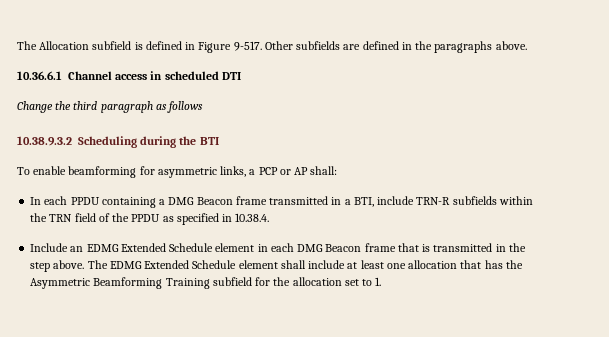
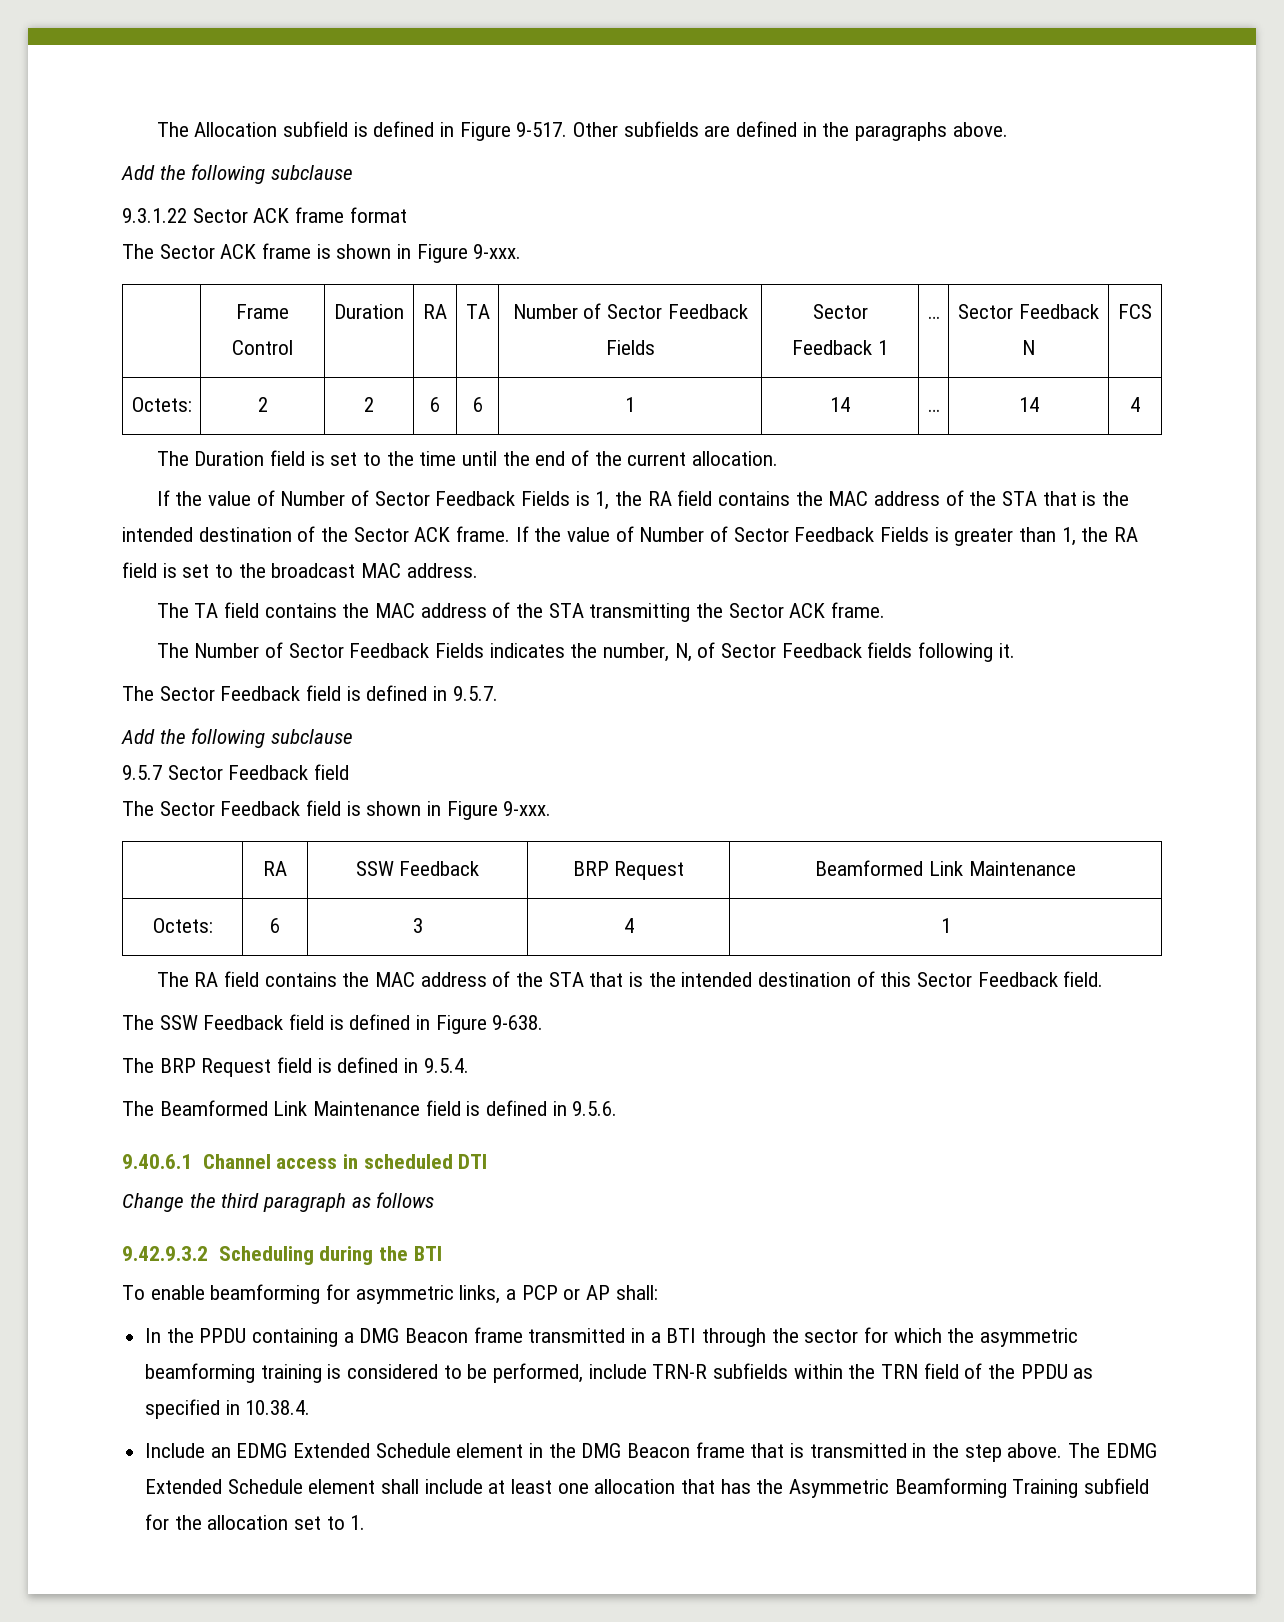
  Other subfields are defined in the paragraphs above.
- 10.36.6.1 Channel access in scheduled DTI
+ Add the following subclause
+ 9.3.1.22 Sector ACK frame format
+ The Sector ACK frame is shown in Figure 9-xxx.
+ | Frame Control | Duration | RA | TA | Number of Sector Feedback Fields | Sector Feedback 1 | … | Sector Feedback N | FCS
+ Octets: | 2 | 2 | 6 | 6 | 1 | 14 | … | 14 | 4
+ The Duration field is set to the time until the end of the current allocation.
+ If the value of Number of Sector Feedback Fields is 1, the RA field contains the MAC address of the STA that is the intended destination of the Sector ACK frame. If the value of Number of Sector Feedback Fields is greater than 1, the RA field is set to the broadcast MAC address.
+ The TA field contains the MAC address of the STA transmitting the Sector ACK frame.
+ The Number of Sector Feedback Fields indicates the number, N, of Sector Feedback fields following it.
+ The Sector Feedback field is defined in 9.5.7.
+ Add the following subclause
+ 9.5.7 Sector Feedback field
+ The Sector Feedback field is shown in Figure 9-xxx.
+ | RA | SSW Feedback | BRP Request | Beamformed Link Maintenance
+ Octets: | 6 | 3 | 4 | 1
+ The RA field contains the MAC address of the STA that is the intended destination of this Sector Feedback field.
+ The SSW Feedback field is defined in Figure 9-638.
+ The BRP Request field is defined in 9.5.4.
+ The Beamformed Link Maintenance field is defined in 9.5.6.
+ 9.40.6.1 Channel access in scheduled DTI
- 10.38.9.3.2 Scheduling during the BTI
+ 9.42.9.3.2 Scheduling during the BTI
- In each PPDU containing a DMG Beacon frame transmitted in a BTI, include TRN-R subfields within the TRN field of the PPDU as specified in 10.38.4.
+ In the PPDU containing a DMG Beacon frame transmitted in a BTI through the sector for which the asymmetric beamforming training is considered to be performed, include TRN-R subfields within the TRN field of the PPDU as specified in 10.38.4.
- Include an EDMG Extended Schedule element in each DMG Beacon frame that is transmitted in the step above.
+ Include an EDMG Extended Schedule element in the DMG Beacon frame that is transmitted in the step above.

